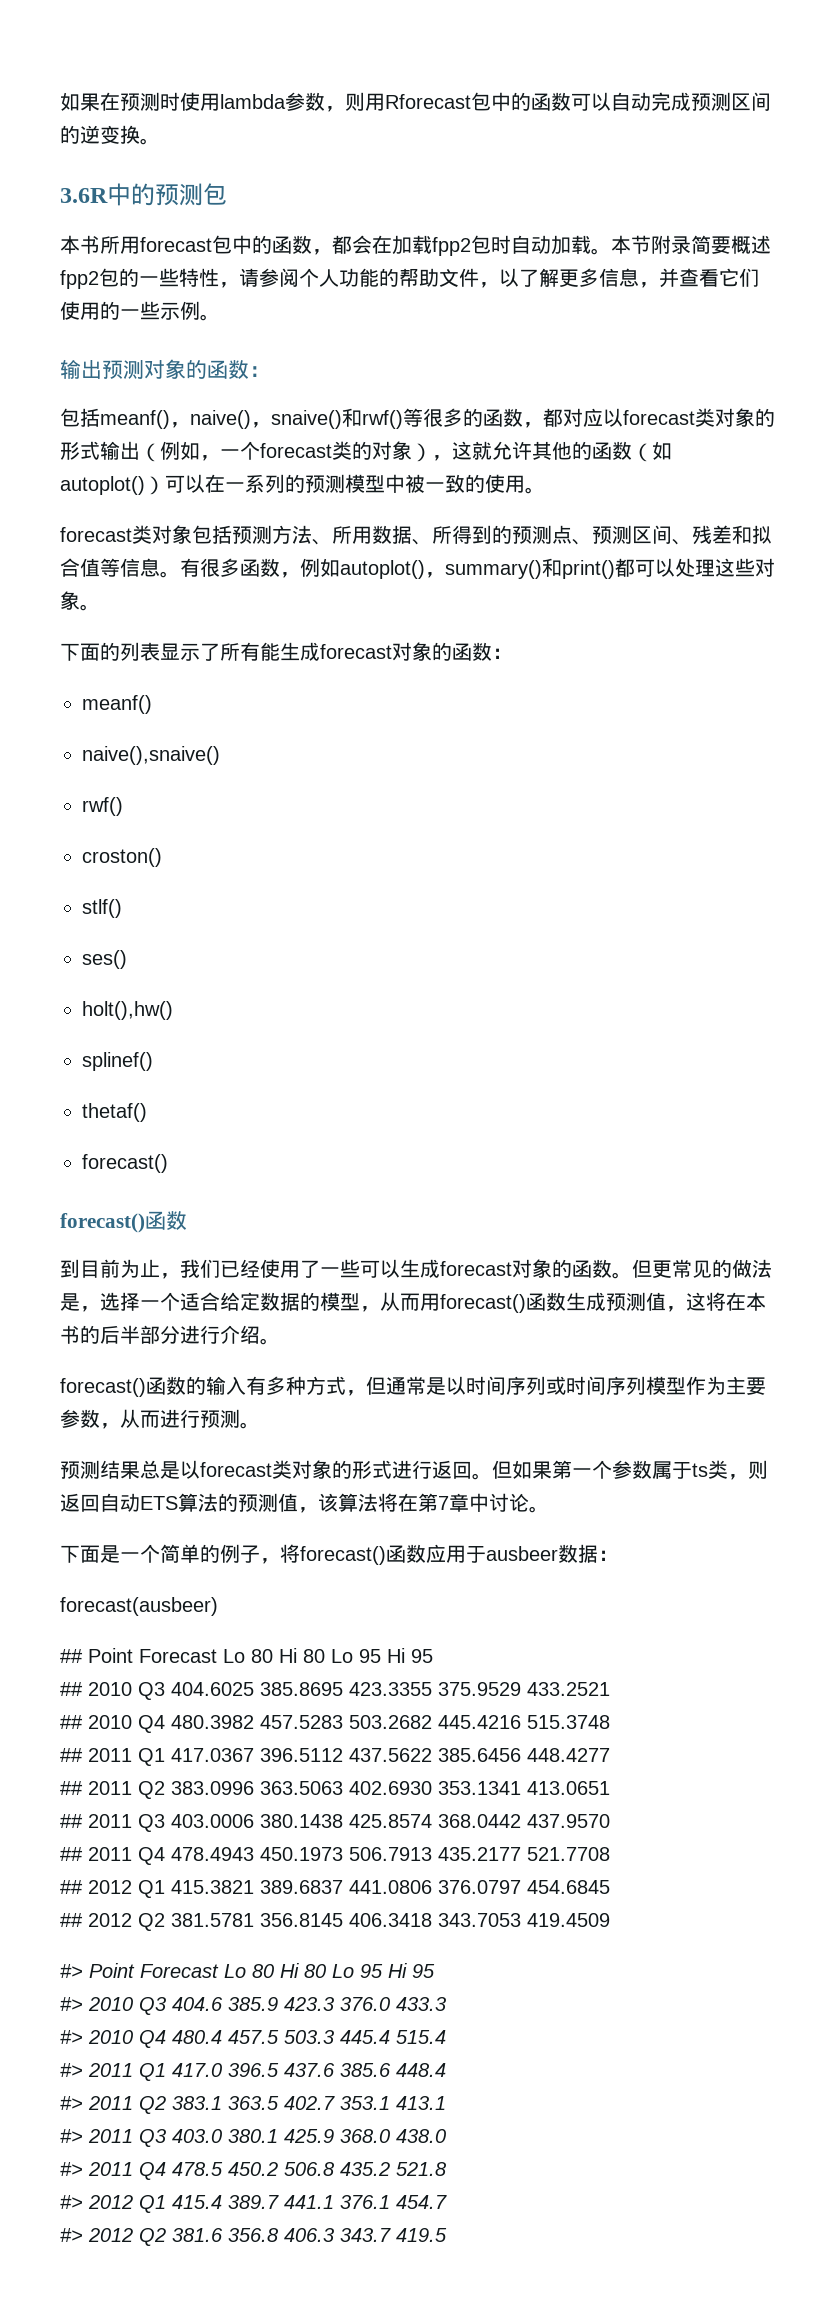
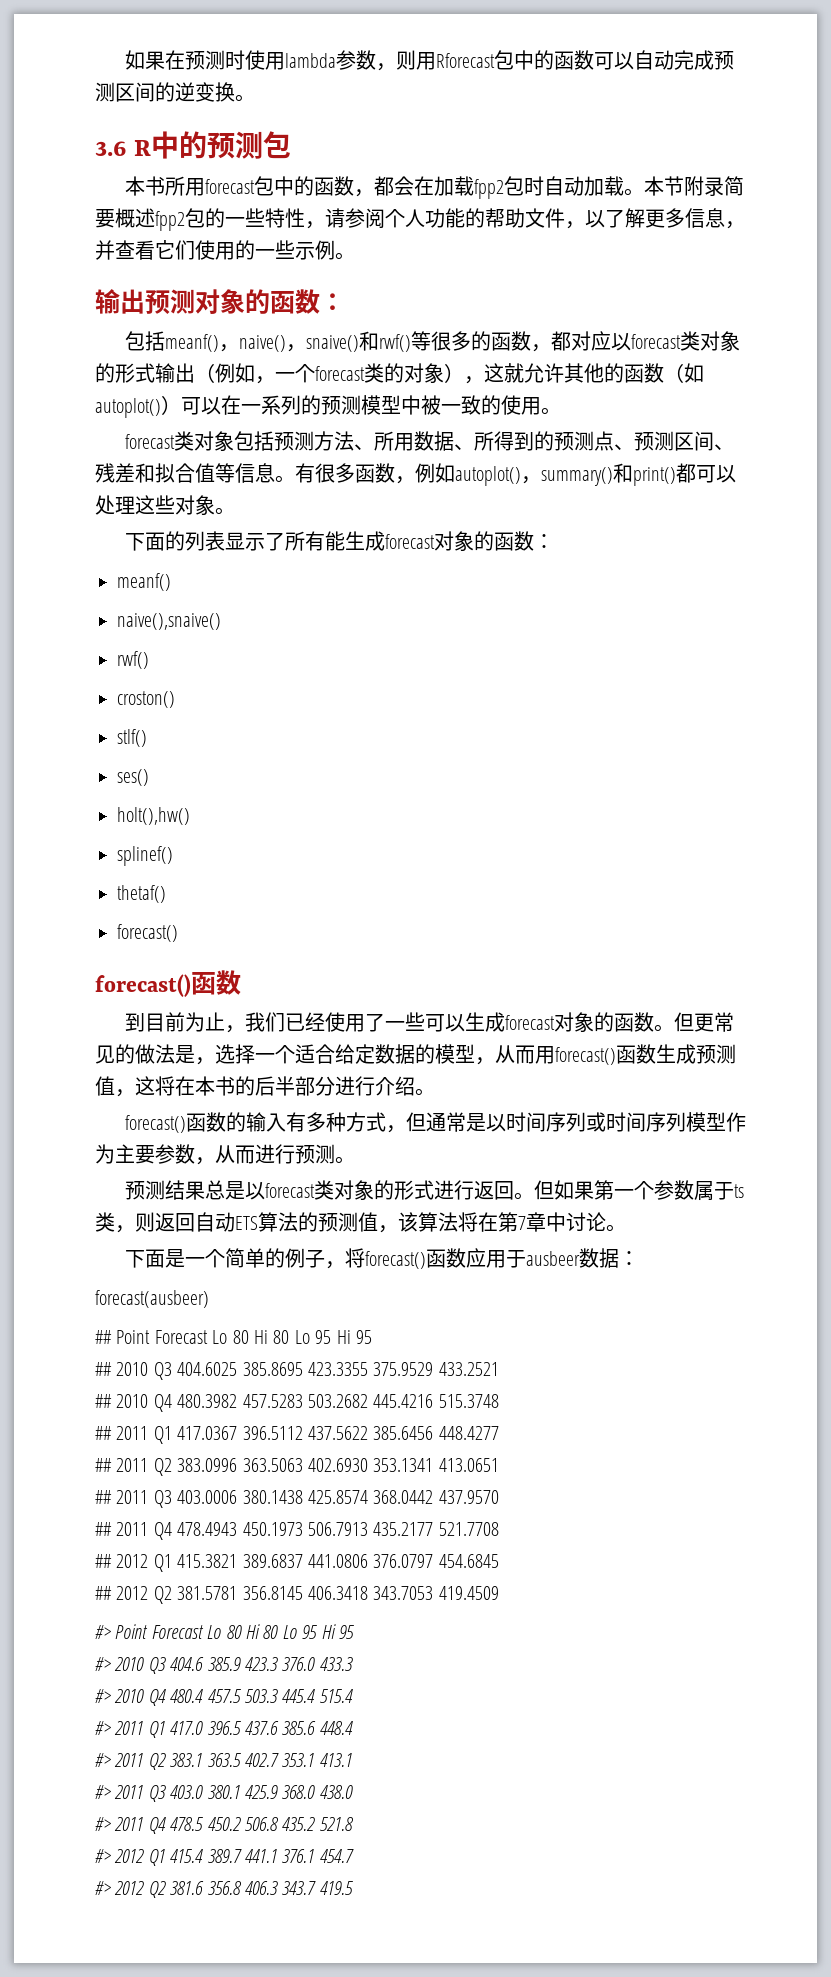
- 3.6R中的预测包
+ 3.6 R中的预测包

